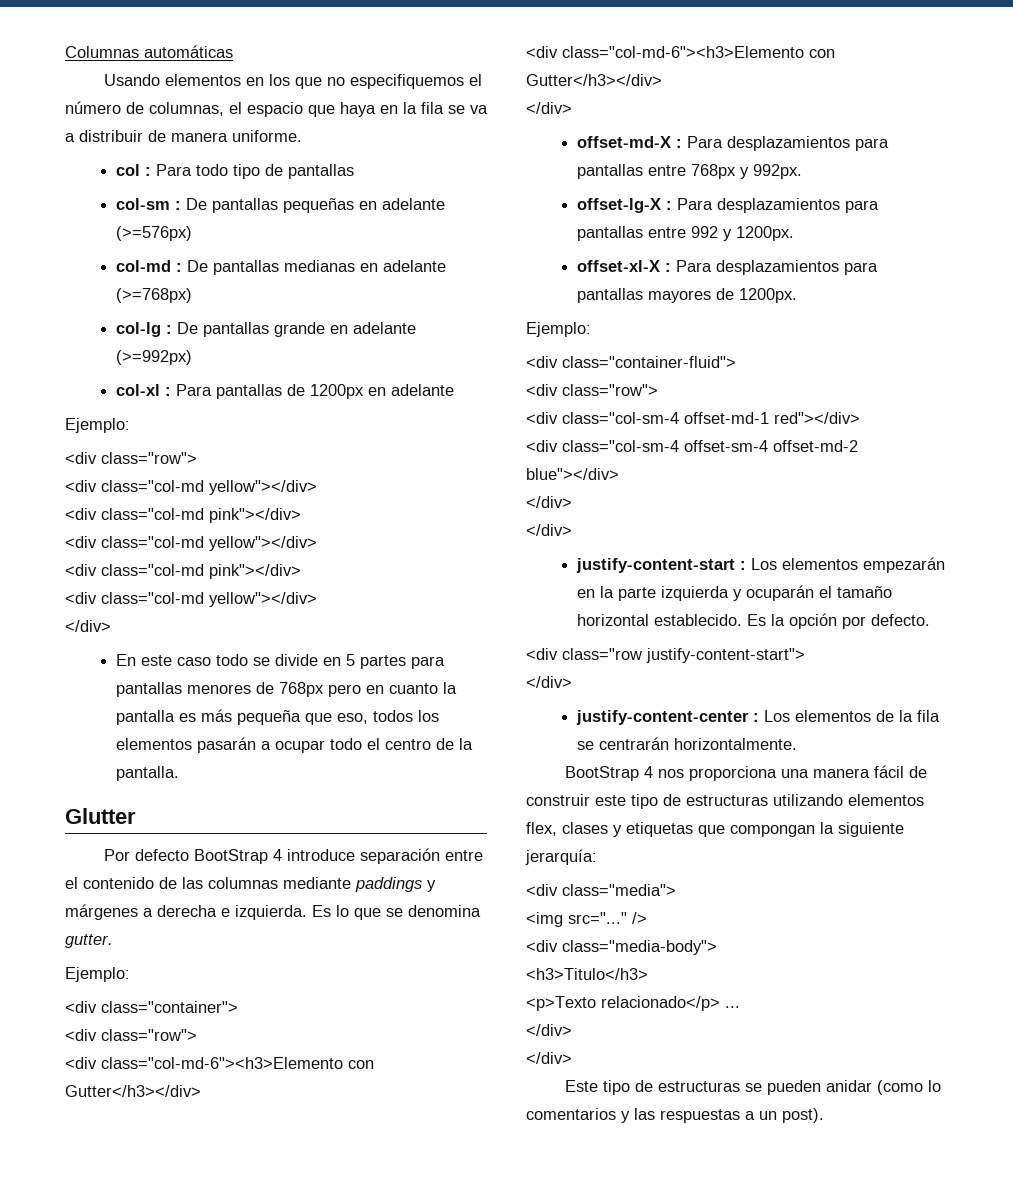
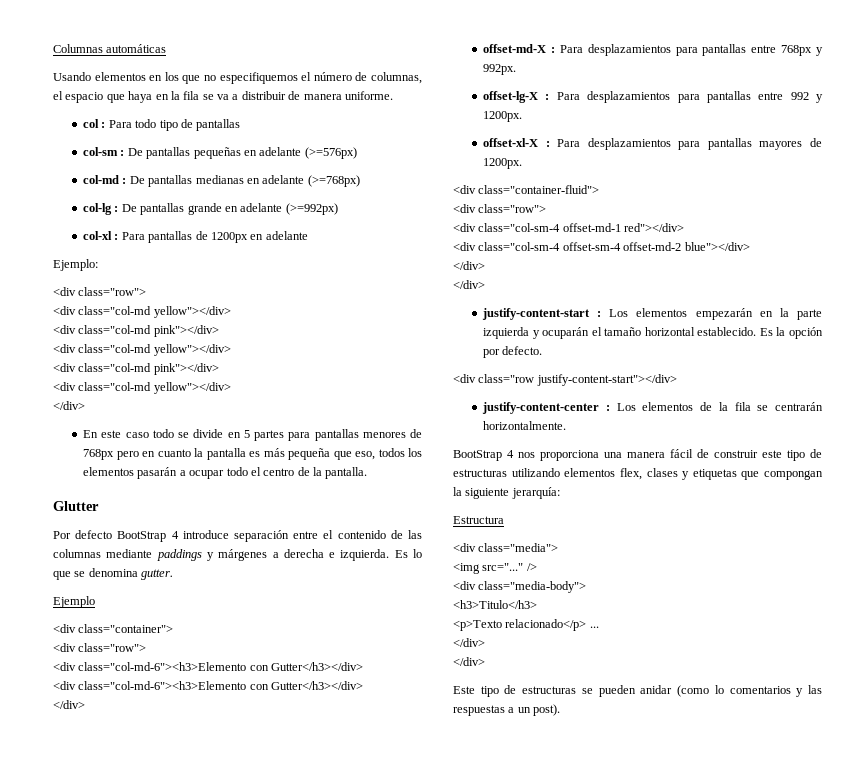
  Es lo que se denomina gutter.
- Ejemplo:
+ Ejemplo
  offset-xl-X : Para desplazamientos para pantallas mayores de 1200px.
- Ejemplo:
- <div class="row justify-content-start">
- </div>
+ <div class="row justify-content-start"></div>
+ Estructura

